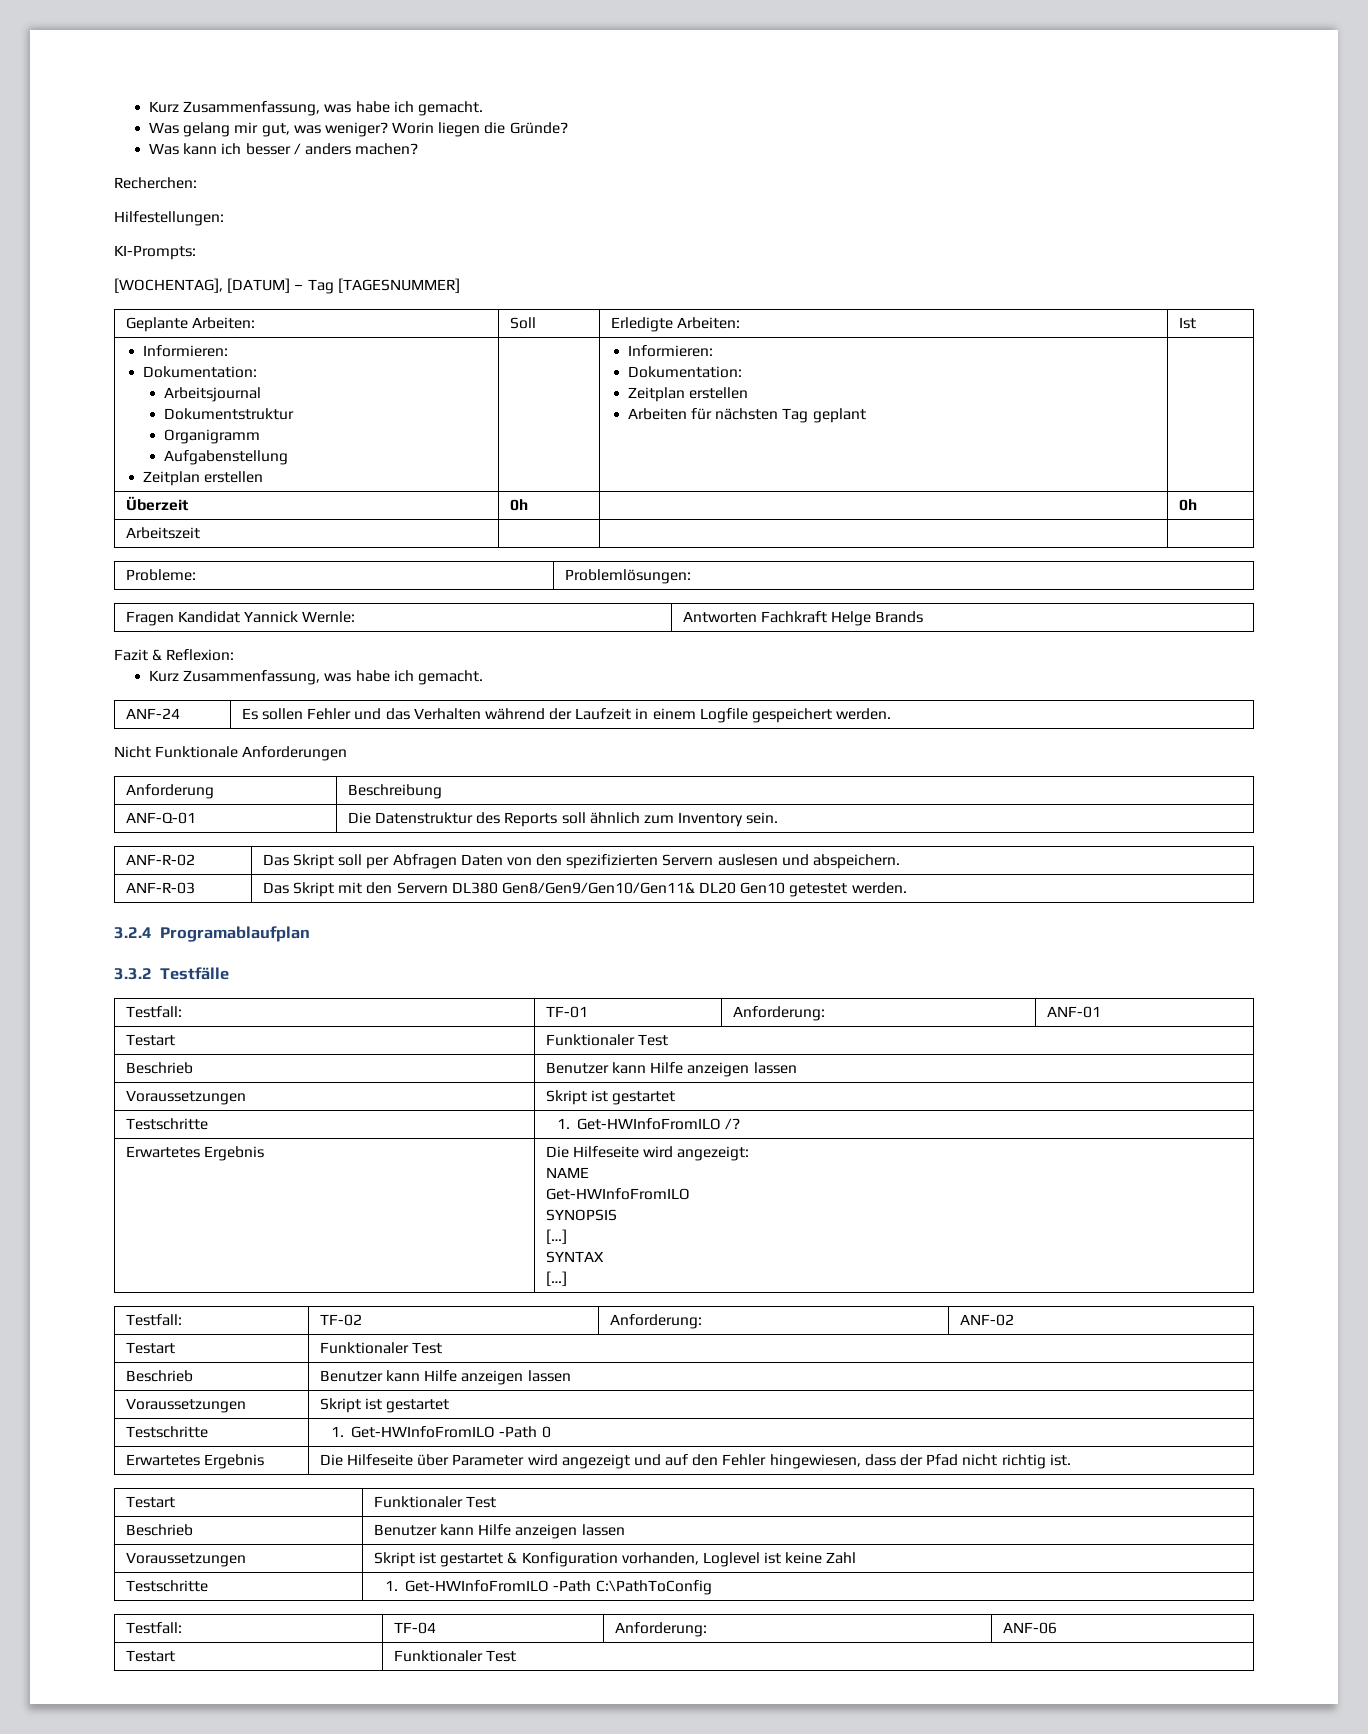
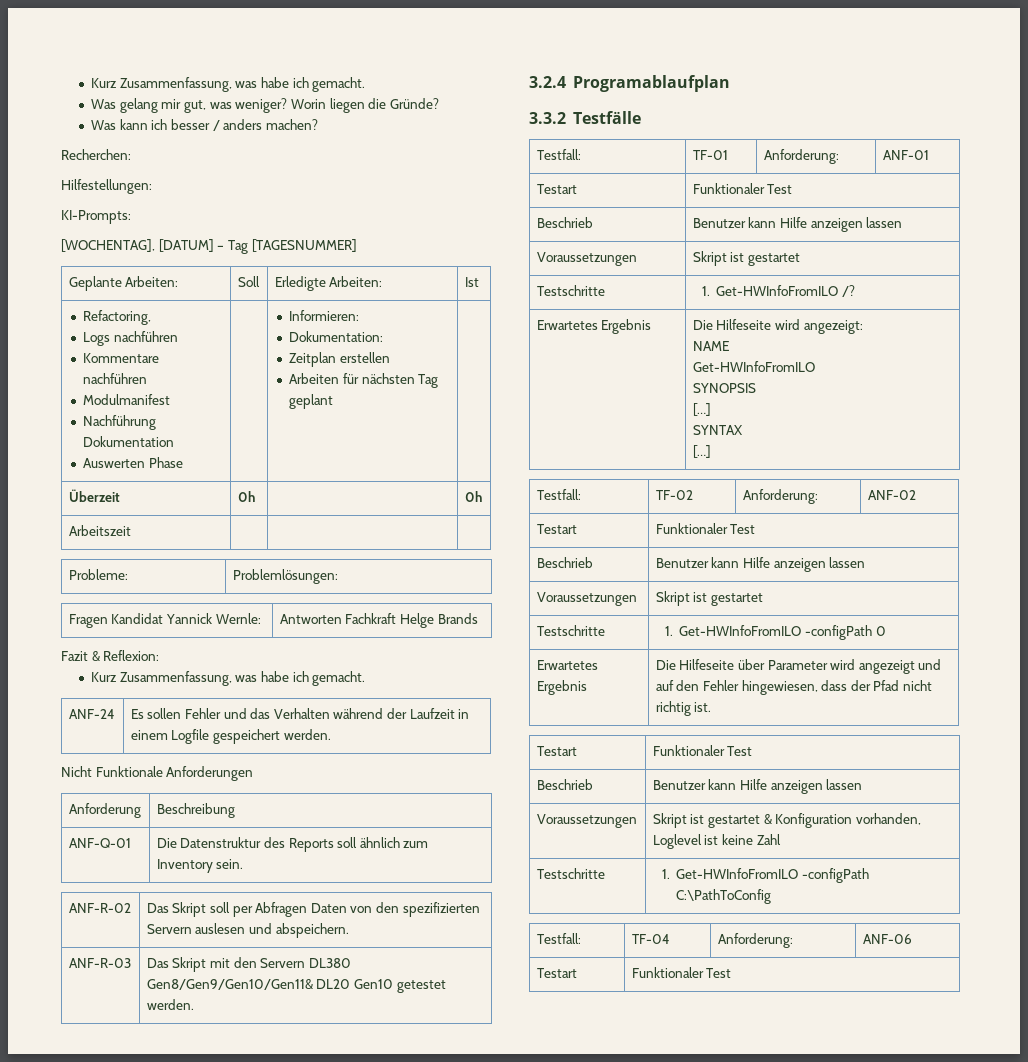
  Geplante Arbeiten: | Soll | Erledigte Arbeiten: | Ist
- Informieren:
- Dokumentation:
- Arbeitsjournal
- Dokumentstruktur
- Organigramm
- Aufgabenstellung
- Zeitplan erstellen | | Informieren:
+ Refactoring,
+ Logs nachführen
+ Kommentare nachführen
+ Modulmanifest
+ Nachführung Dokumentation
+ Auswerten Phase | | Informieren:
- Testschritte | 1. Get-HWInfoFromILO -Path 0
+ Testschritte | 1. Get-HWInfoFromILO -configPath 0
- Testschritte | 1. Get-HWInfoFromILO -Path C:\PathToConfig
+ Testschritte | 1. Get-HWInfoFromILO -configPath C:\PathToConfig

